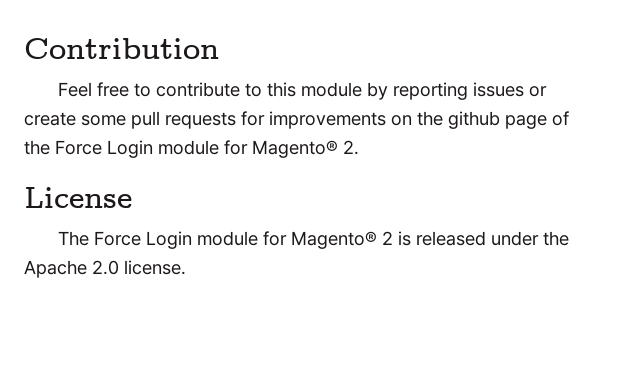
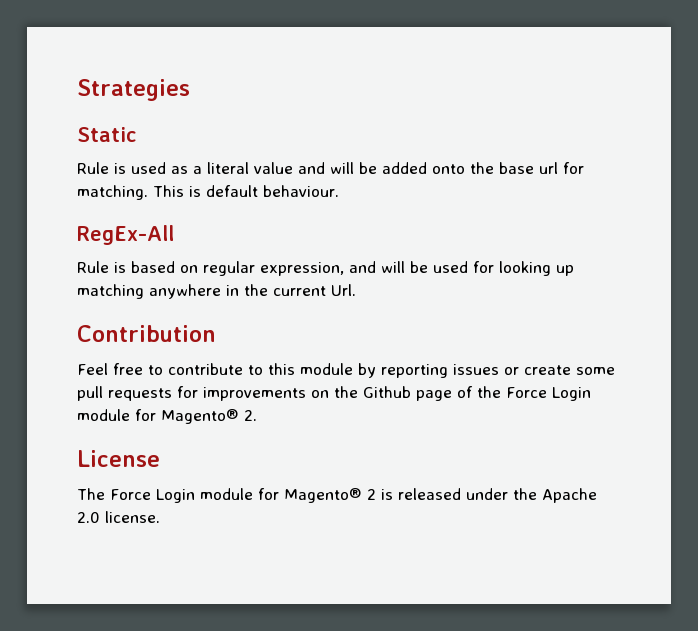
+ Strategies
+ Static
+ Rule is used as a literal value and will be added onto the base url for matching. This is default behaviour.
+ RegEx-All
+ Rule is based on regular expression, and will be used for looking up matching anywhere in the current Url.
- Feel free to contribute to this module by reporting issues or create some pull requests for improvements on the github page of the Force Login module for Magento® 2.
+ Feel free to contribute to this module by reporting issues or create some pull requests for improvements on the Github page of the Force Login module for Magento® 2.

